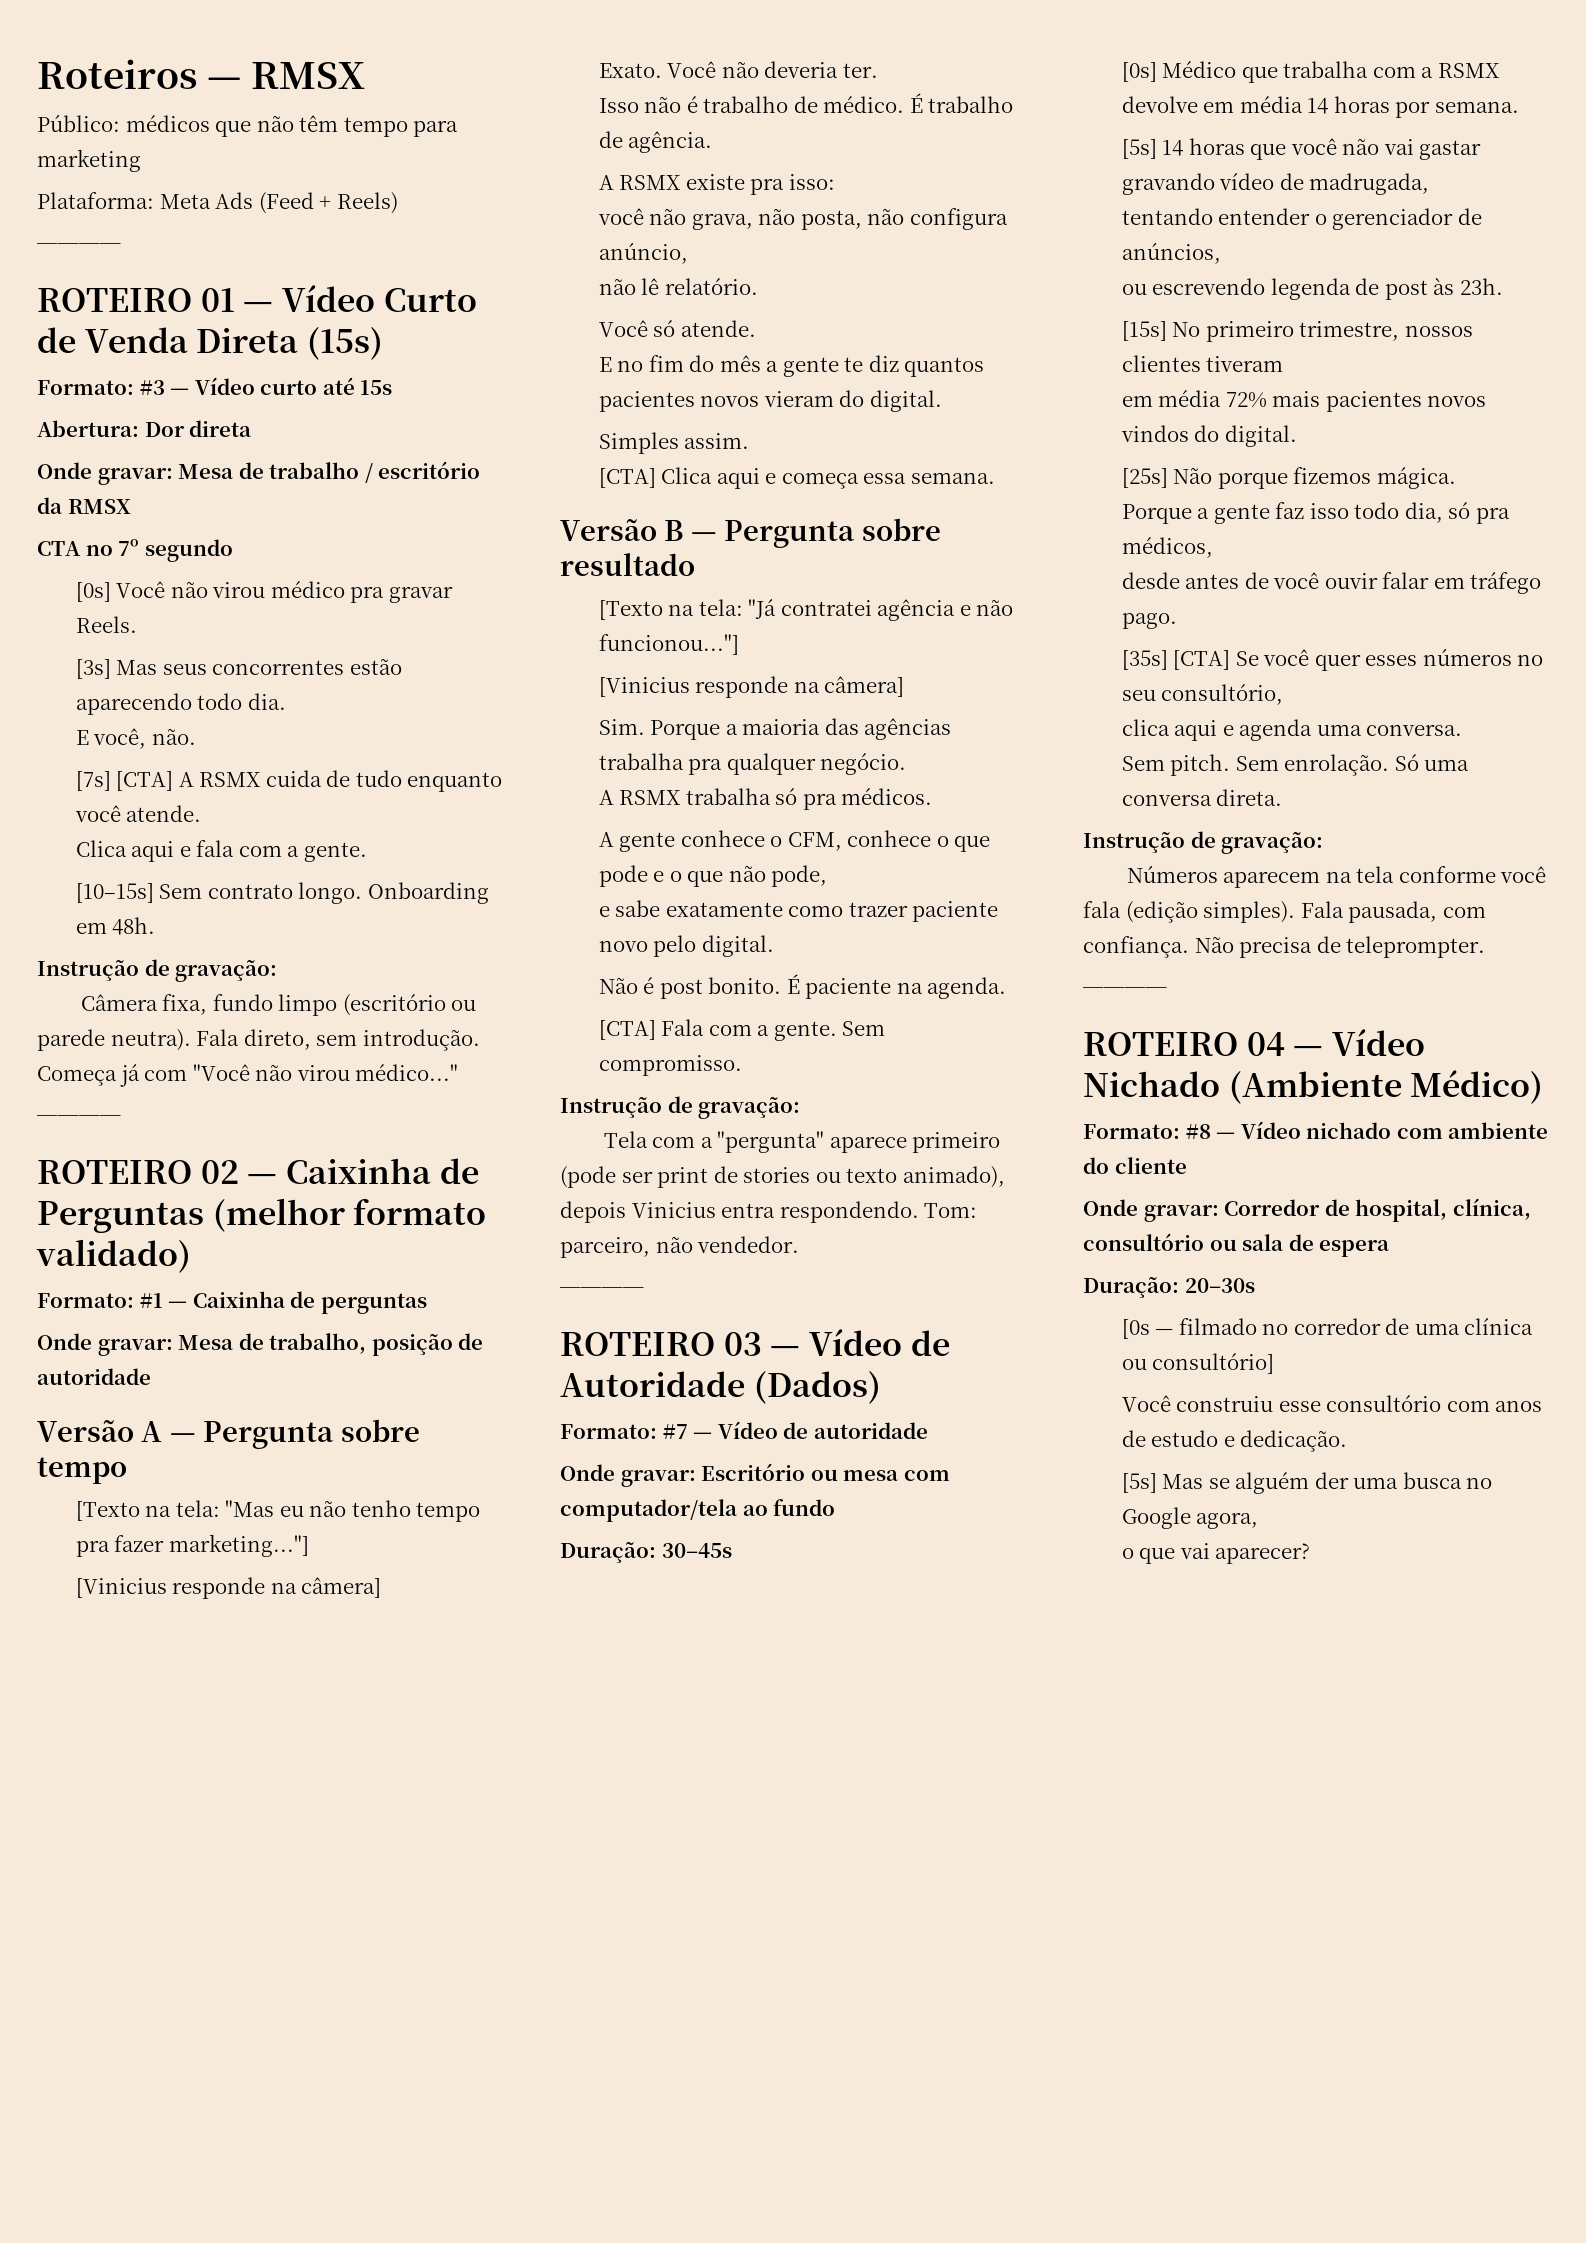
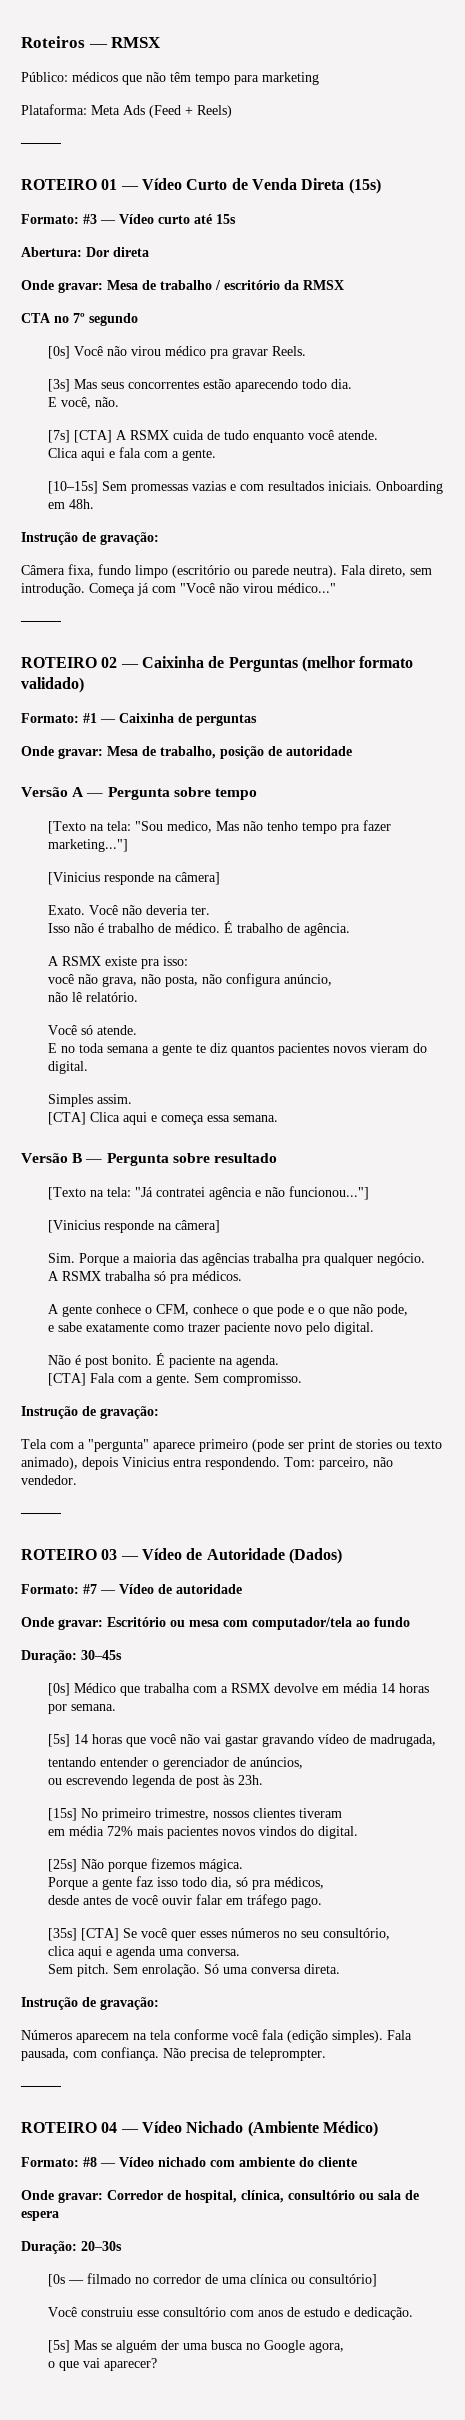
- [10–15s] Sem contrato longo.
+ [10–15s] Sem promessas vazias e com resultados iniciais.
- [Texto na tela: "Mas eu não tenho tempo pra fazer marketing..."]
+ [Texto na tela: "Sou medico, Mas não tenho tempo pra fazer marketing..."]
- E no fim do mês a gente te diz quantos pacientes novos vieram do digital.
+ E no toda semana a gente te diz quantos pacientes novos vieram do digital.

